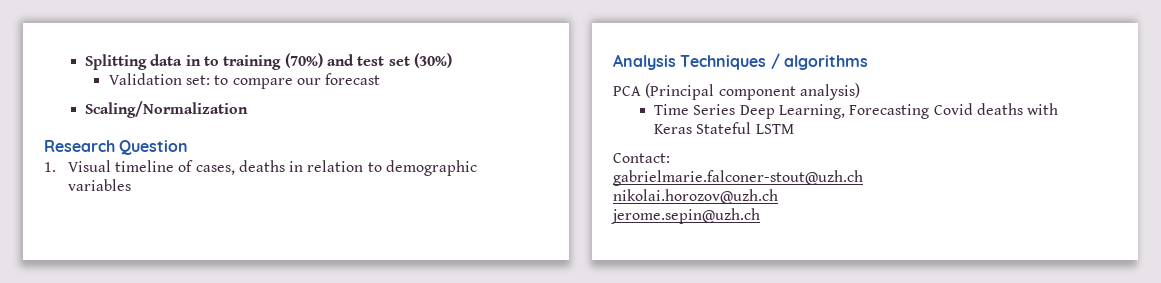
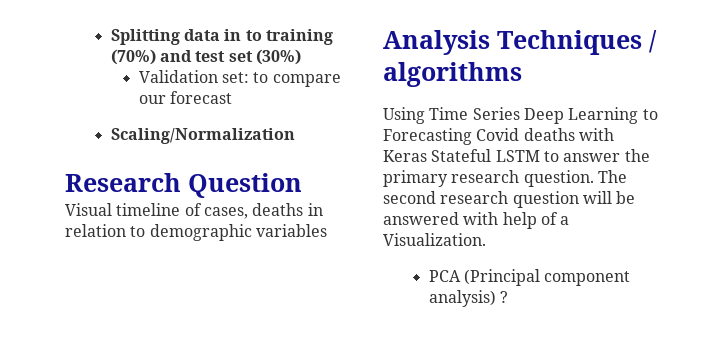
- 1. Visual timeline of cases, deaths in relation to demographic variables
+ Visual timeline of cases, deaths in relation to demographic variables
- PCA (Principal component analysis)
- Time Series Deep Learning, Forecasting Covid deaths with Keras Stateful LSTM
- Contact:
- gabrielmarie.falconer-stout@uzh.ch
- nikolai.horozov@uzh.ch
- jerome.sepin@uzh.ch
+ Using Time Series Deep Learning to Forecasting Covid deaths with Keras Stateful LSTM to answer the primary research question. The second research question will be answered with help of a Visualization.
+ PCA (Principal component analysis) ?

